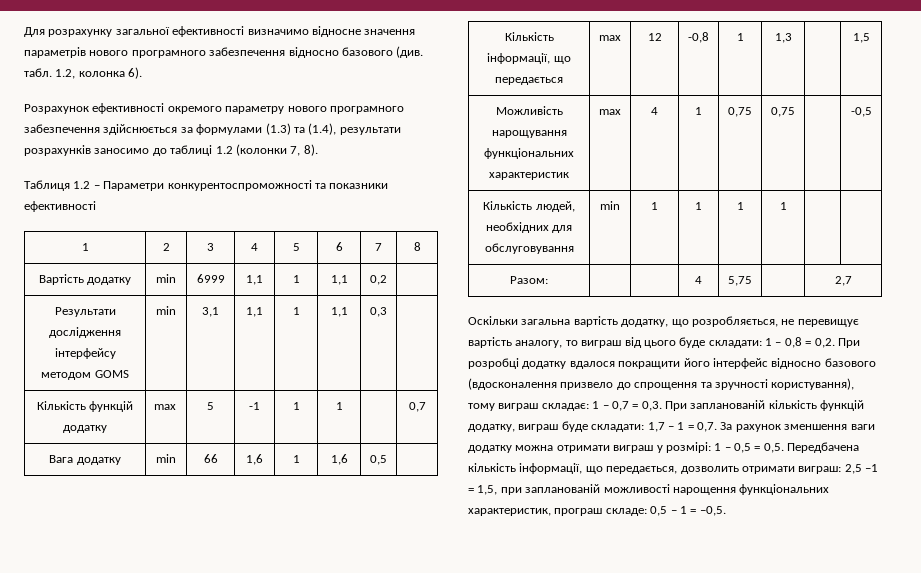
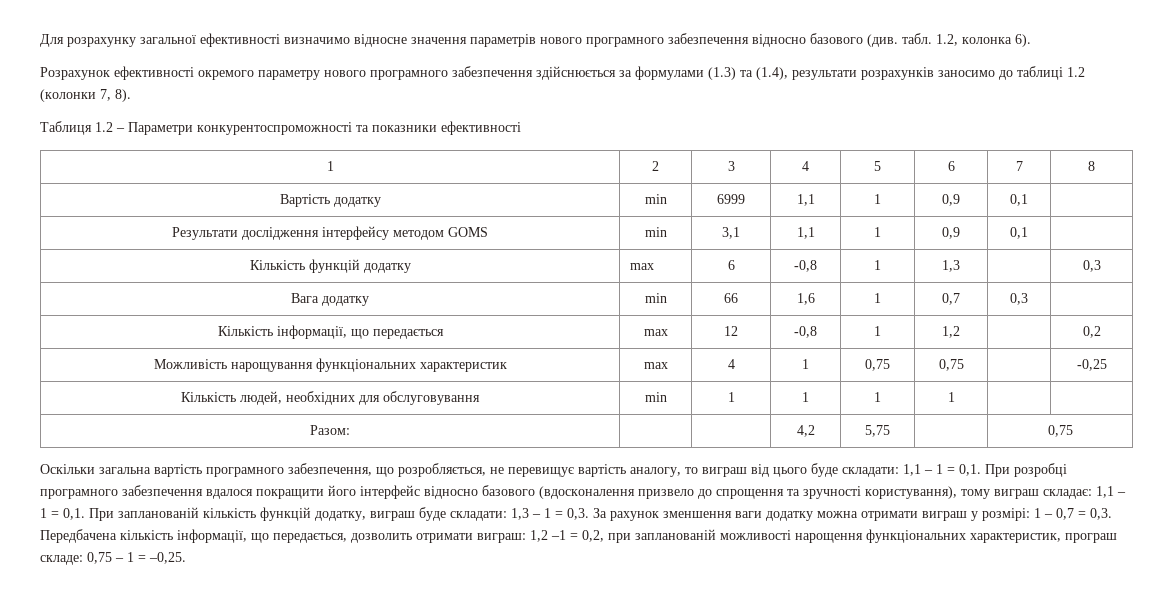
- Вартість додатку | min | 6999 | 1,1 | 1 | 1,1 | 0,2 |
+ Вартість додатку | min | 6999 | 1,1 | 1 | 0,9 | 0,1 |
- Результати дослідження інтерфейсу методом GOMS | min | 3,1 | 1,1 | 1 | 1,1 | 0,3 |
+ Результати дослідження інтерфейсу методом GOMS | min | 3,1 | 1,1 | 1 | 0,9 | 0,1 |
- Кількість функцій додатку | max | 5 | -1 | 1 | 1 | | 0,7
+ Кількість функцій додатку | max | 6 | -0,8 | 1 | 1,3 | | 0,3
- Вага додатку | min | 66 | 1,6 | 1 | 1,6 | 0,5 |
+ Вага додатку | min | 66 | 1,6 | 1 | 0,7 | 0,3 |
- Кількість інформації, що передається | max | 12 | -0,8 | 1 | 1,3 | | 1,5
+ Кількість інформації, що передається | max | 12 | -0,8 | 1 | 1,2 | | 0,2
- Можливість нарощування функціональних характеристик | max | 4 | 1 | 0,75 | 0,75 | | -0,5
+ Можливість нарощування функціональних характеристик | max | 4 | 1 | 0,75 | 0,75 | | -0,25
- Разом: | | | 4 | 5,75 | | 2,7
+ Разом: | | | 4,2 | 5,75 | | 0,75
- Оскільки загальна вартість додатку, що розробляється, не перевищує вартість аналогу, то виграш від цього буде складати: 1 – 0,8 = 0,2. При розробці додатку вдалося покращити його інтерфейс відносно базового (вдосконалення призвело до спрощення та зручності користування), тому виграш складає: 1 – 0,7 = 0,3.
+ Оскільки загальна вартість програмного забезпечення, що розробляється, не перевищує вартість аналогу, то виграш від цього буде складати: 1,1 – 1 = 0,1. При розробці програмного забезпечення вдалося покращити його інтерфейс відносно базового (вдосконалення призвело до спрощення та зручності користування), тому виграш складає: 1,1 – 1 = 0,1.
- При запланованій кількість функцій додатку, виграш буде складати: 1,7 – 1 = 0,7.
+ При запланованій кількість функцій додатку, виграш буде складати: 1,3 – 1 = 0,3.
- За рахунок зменшення ваги додатку можна отримати виграш у розмірі: 1 – 0,5 = 0,5.
+ За рахунок зменшення ваги додатку можна отримати виграш у розмірі: 1 – 0,7 = 0,3.
- Передбачена кількість інформації, що передається, дозволить отримати виграш: 2,5 –1 = 1,5, при запланованій можливості нарощення функціональних характеристик, програш складе: 0,5 – 1 = –0,5.
+ Передбачена кількість інформації, що передається, дозволить отримати виграш: 1,2 –1 = 0,2, при запланованій можливості нарощення функціональних характеристик, програш складе: 0,75 – 1 = –0,25.

